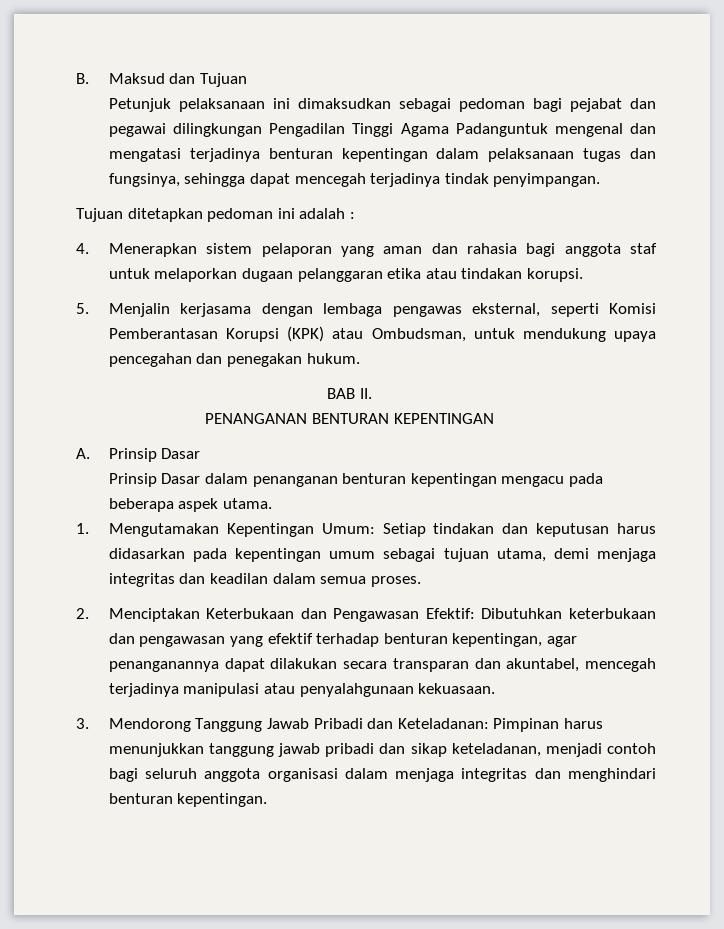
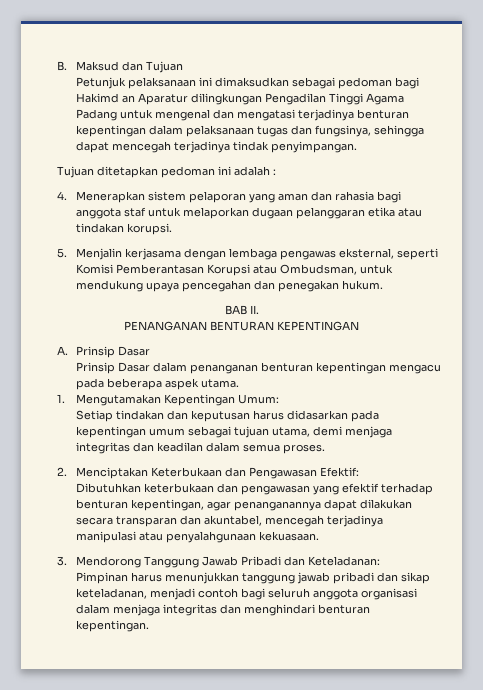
- Petunjuk pelaksanaan ini dimaksudkan sebagai pedoman bagi pejabat dan pegawai dilingkungan Pengadilan Tinggi Agama Padanguntuk mengenal dan mengatasi terjadinya benturan kepentingan dalam pelaksanaan tugas dan fungsinya, sehingga dapat mencegah terjadinya tindak penyimpangan.
+ Petunjuk pelaksanaan ini dimaksudkan sebagai pedoman bagi Hakimd an Aparatur dilingkungan Pengadilan Tinggi Agama Padang untuk mengenal dan mengatasi terjadinya benturan kepentingan dalam pelaksanaan tugas dan fungsinya, sehingga dapat mencegah terjadinya tindak penyimpangan.
- 5. Menjalin kerjasama dengan lembaga pengawas eksternal, seperti Komisi Pemberantasan Korupsi (KPK) atau Ombudsman, untuk mendukung upaya pencegahan dan penegakan hukum.
+ 5. Menjalin kerjasama dengan lembaga pengawas eksternal, seperti Komisi Pemberantasan Korupsi atau Ombudsman, untuk mendukung upaya pencegahan dan penegakan hukum.
- 1. Mengutamakan Kepentingan Umum: Setiap tindakan dan keputusan harus didasarkan pada kepentingan umum sebagai tujuan utama, demi menjaga integritas dan keadilan dalam semua proses.
+ 1. Mengutamakan Kepentingan Umum:
+ Setiap tindakan dan keputusan harus didasarkan pada kepentingan umum sebagai tujuan utama, demi menjaga integritas dan keadilan dalam semua proses.
- 2. Menciptakan Keterbukaan dan Pengawasan Efektif: Dibutuhkan keterbukaan dan pengawasan yang efektif terhadap benturan kepentingan, agar penanganannya dapat dilakukan secara transparan dan akuntabel, mencegah terjadinya manipulasi atau penyalahgunaan kekuasaan.
+ 2. Menciptakan Keterbukaan dan Pengawasan Efektif:
+ Dibutuhkan keterbukaan dan pengawasan yang efektif terhadap benturan kepentingan, agar penanganannya dapat dilakukan secara transparan dan akuntabel, mencegah terjadinya manipulasi atau penyalahgunaan kekuasaan.
- 3. Mendorong Tanggung Jawab Pribadi dan Keteladanan: Pimpinan harus menunjukkan tanggung jawab pribadi dan sikap keteladanan, menjadi contoh bagi seluruh anggota organisasi dalam menjaga integritas dan menghindari benturan kepentingan.
+ 3. Mendorong Tanggung Jawab Pribadi dan Keteladanan:
+ Pimpinan harus menunjukkan tanggung jawab pribadi dan sikap keteladanan, menjadi contoh bagi seluruh anggota organisasi dalam menjaga integritas dan menghindari benturan kepentingan.

